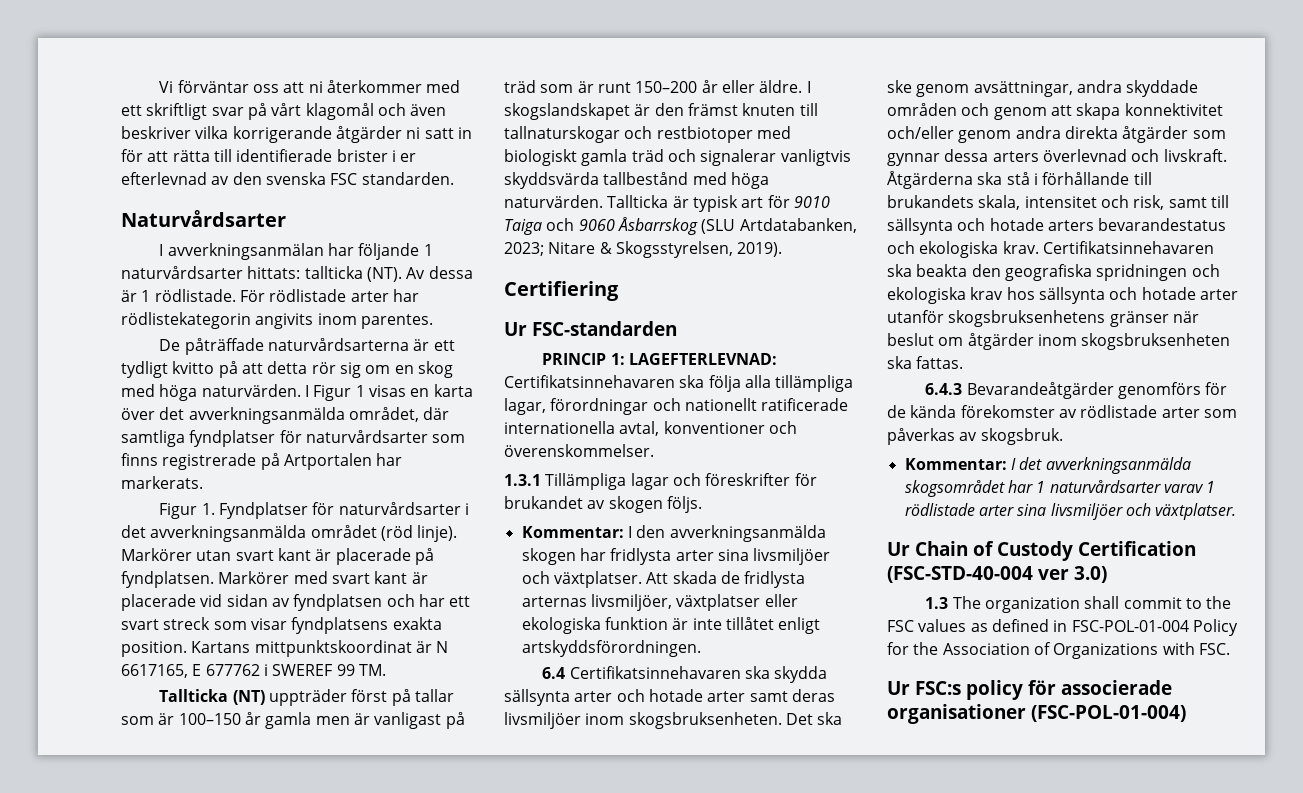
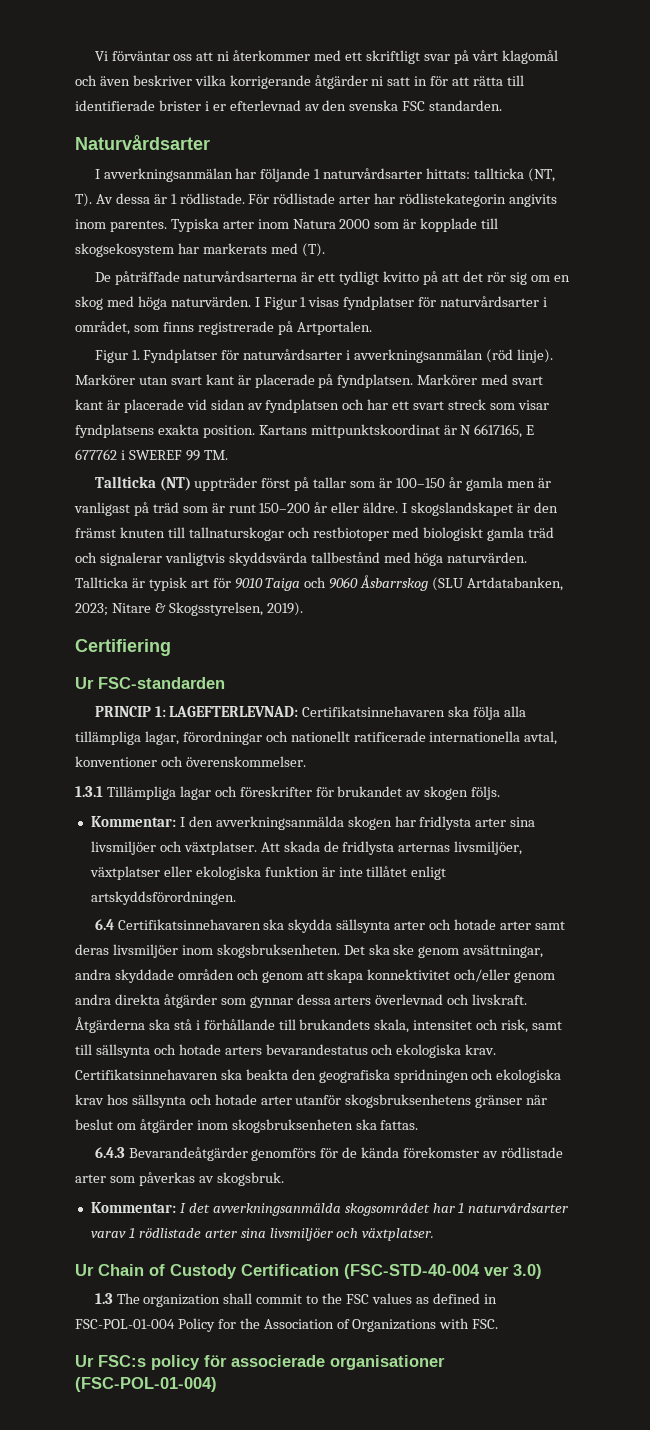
- I avverkningsanmälan har följande 1 naturvårdsarter hittats: tallticka (NT). Av dessa är 1 rödlistade.
+ I avverkningsanmälan har följande 1 naturvårdsarter hittats: tallticka (NT, T). Av dessa är 1 rödlistade.
+ Typiska arter inom Natura 2000 som är kopplade till skogsekosystem har markerats med (T).
- De påträffade naturvårdsarterna är ett tydligt kvitto på att detta rör sig om en skog med höga naturvärden.
+ De påträffade naturvårdsarterna är ett tydligt kvitto på att det rör sig om en skog med höga naturvärden.
- I Figur 1 visas en karta över det avverkningsanmälda området, där samtliga fyndplatser för naturvårdsarter som finns registrerade på Artportalen har markerats.
+ I Figur 1 visas fyndplatser för naturvårdsarter i området, som finns registrerade på Artportalen.
- Figur 1. Fyndplatser för naturvårdsarter i det avverkningsanmälda området (röd linje).
+ Figur 1. Fyndplatser för naturvårdsarter i avverkningsanmälan (röd linje).

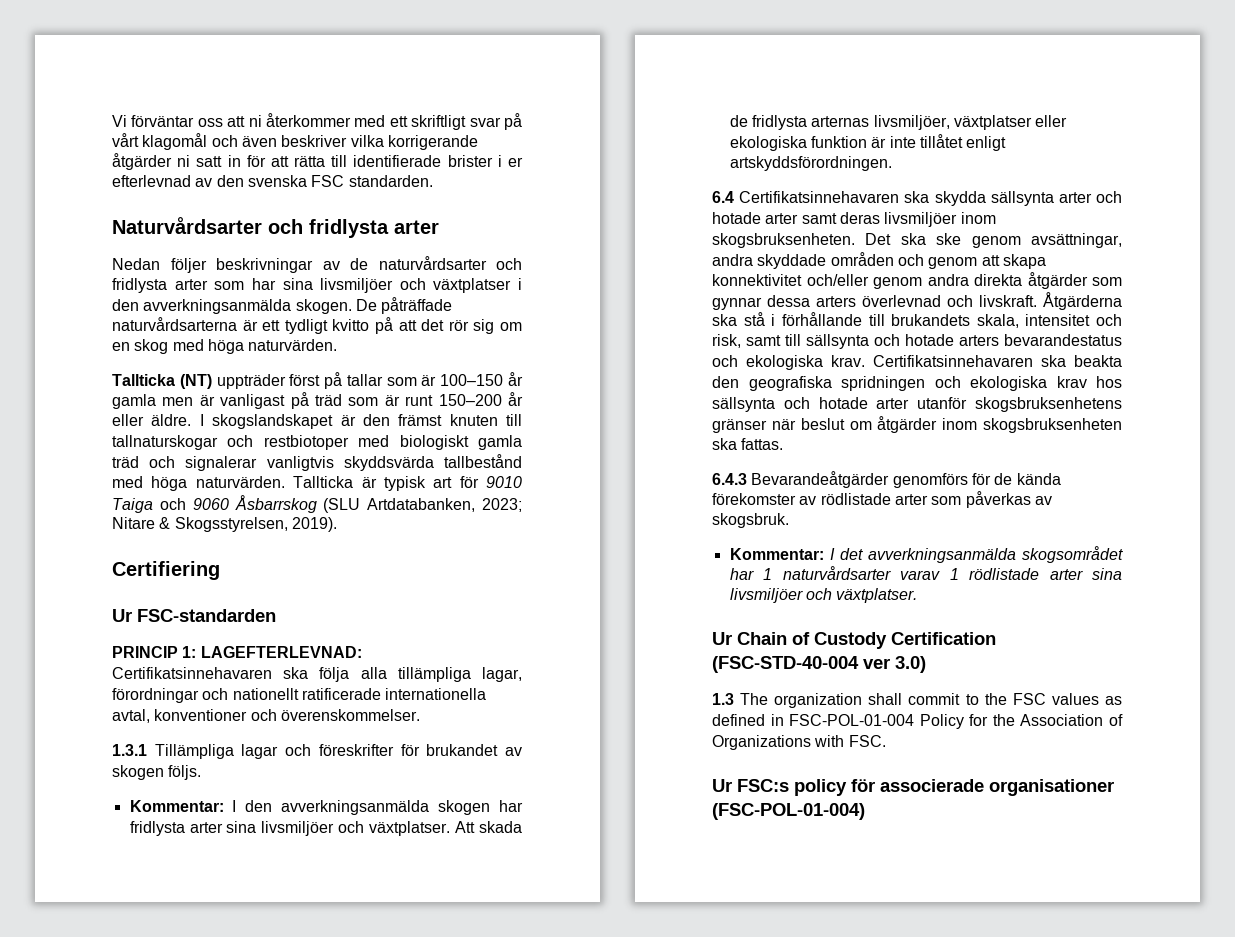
- Naturvårdsarter
- I avverkningsanmälan har följande 1 naturvårdsarter hittats: tallticka (NT, T). Av dessa är 1 rödlistade. För rödlistade arter har rödlistekategorin angivits inom parentes. Typiska arter inom Natura 2000 som är kopplade till skogsekosystem har markerats med (T).
- De påträffade naturvårdsarterna är ett tydligt kvitto på att det rör sig om en skog med höga naturvärden. I Figur 1 visas fyndplatser för naturvårdsarter i området, som finns registrerade på Artportalen.
- Figur 1. Fyndplatser för naturvårdsarter i avverkningsanmälan (röd linje). Markörer utan svart kant är placerade på fyndplatsen. Markörer med svart kant är placerade vid sidan av fyndplatsen och har ett svart streck som visar fyndplatsens exakta position. Kartans mittpunktskoordinat är N 6617165, E 677762 i SWEREF 99 TM.
+ Naturvårdsarter och fridlysta arter
+ Nedan följer beskrivningar av de naturvårdsarter och fridlysta arter som har sina livsmiljöer och växtplatser i den avverkningsanmälda skogen. De påträffade naturvårdsarterna är ett tydligt kvitto på att det rör sig om en skog med höga naturvärden.

